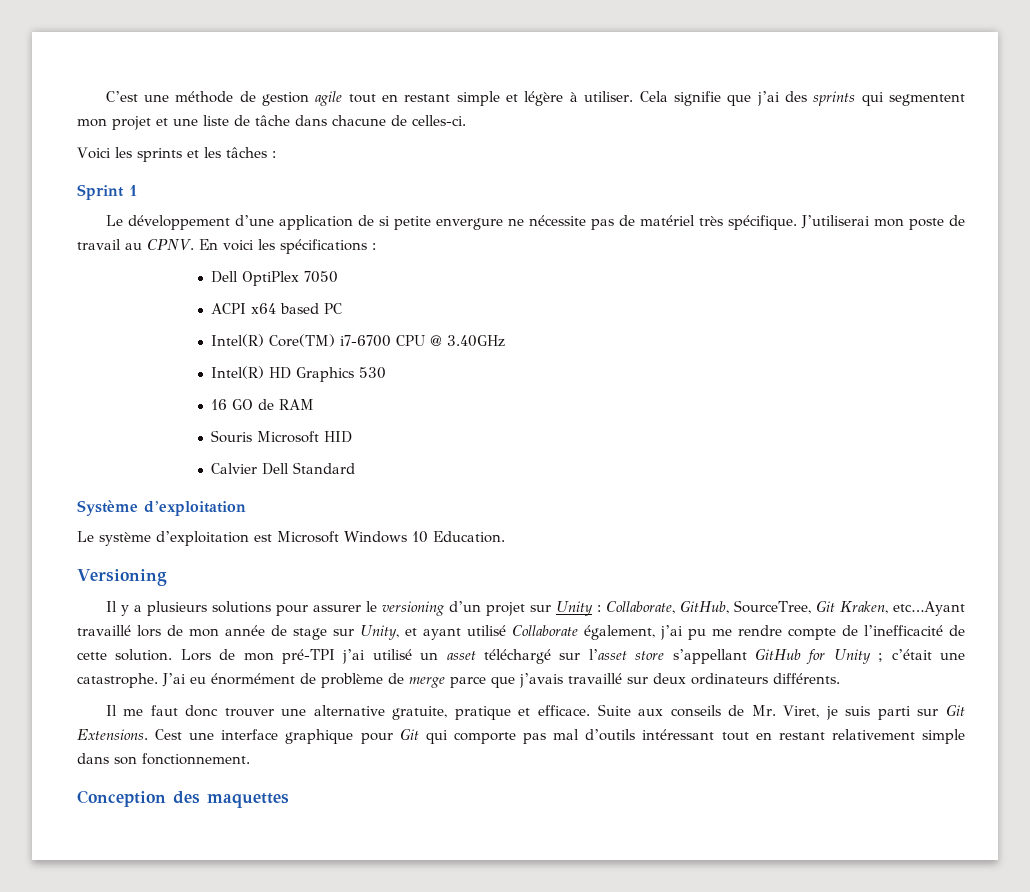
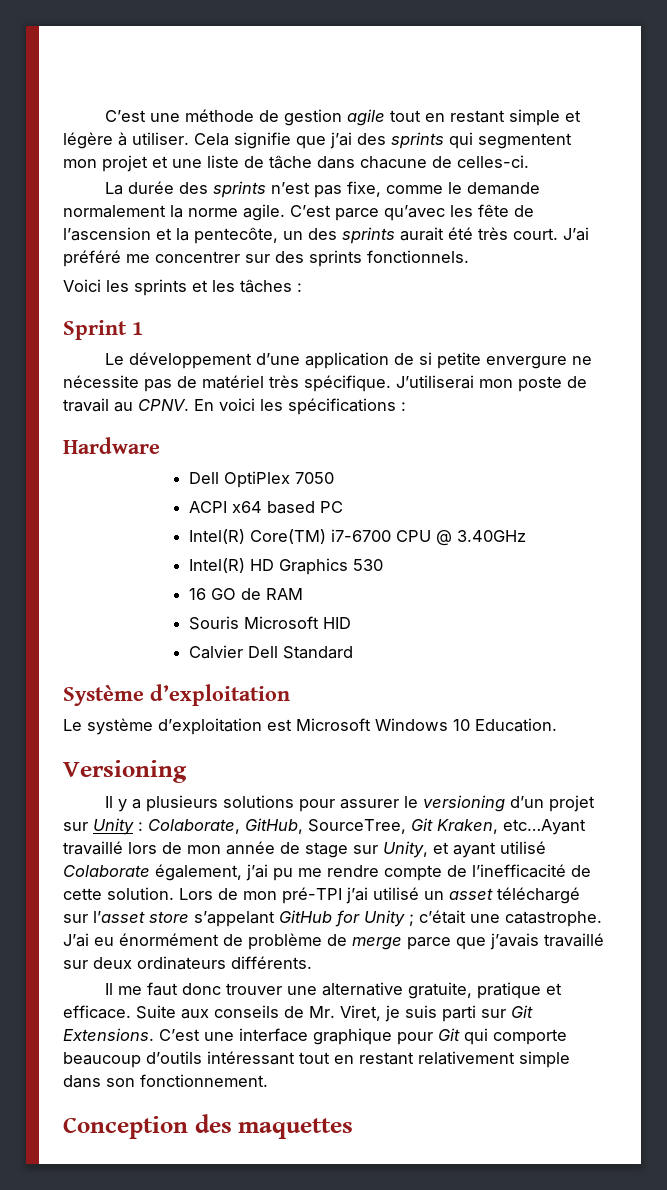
+ La durée des sprints n’est pas fixe, comme le demande normalement la norme agile. C’est parce qu’avec les fête de l’ascension et la pentecôte, un des sprints aurait été très court. J’ai préféré me concentrer sur des sprints fonctionnels.
+ Hardware
- Il y a plusieurs solutions pour assurer le versioning d’un projet sur Unity : Collaborate, GitHub, SourceTree, Git Kraken, etc…Ayant travaillé lors de mon année de stage sur Unity, et ayant utilisé Collaborate également, j’ai pu me rendre compte de l’inefficacité de cette solution.
+ Il y a plusieurs solutions pour assurer le versioning d’un projet sur Unity : Colaborate, GitHub, SourceTree, Git Kraken, etc…Ayant travaillé lors de mon année de stage sur Unity, et ayant utilisé Colaborate également, j’ai pu me rendre compte de l’inefficacité de cette solution.
- Lors de mon pré-TPI j’ai utilisé un asset téléchargé sur l’asset store s’appellant GitHub for Unity ; c’était une catastrophe.
+ Lors de mon pré-TPI j’ai utilisé un asset téléchargé sur l’asset store s’appelant GitHub for Unity ; c’était une catastrophe.
- Cest une interface graphique pour Git qui comporte pas mal d’outils intéressant tout en restant relativement simple dans son fonctionnement.
+ C’est une interface graphique pour Git qui comporte beaucoup d’outils intéressant tout en restant relativement simple dans son fonctionnement.

